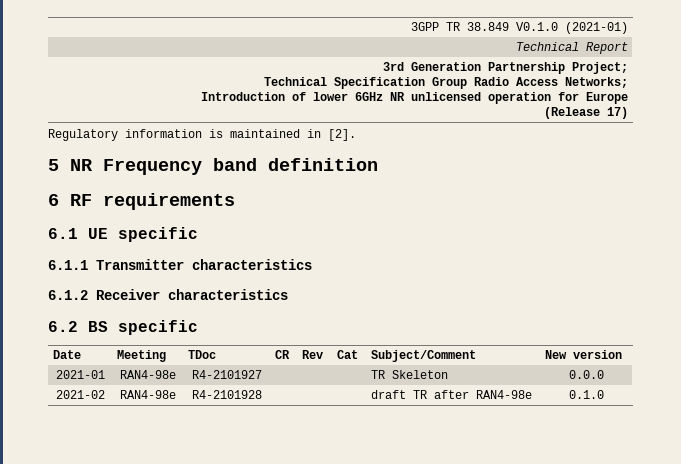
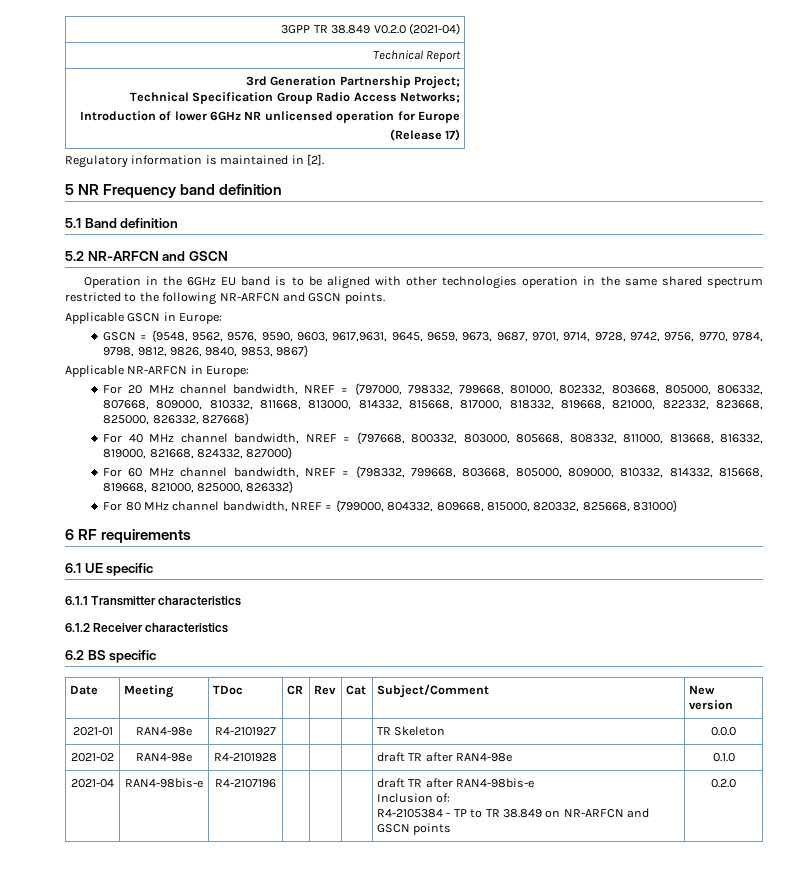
- 3GPP TR 38.849 V0.1.0 (2021-01)
+ 3GPP TR 38.849 V0.2.0 (2021-04)
+ 5.1 Band definition
+ 5.2 NR-ARFCN and GSCN
+ Operation in the 6GHz EU band is to be aligned with other technologies operation in the same shared spectrum restricted to the following NR-ARFCN and GSCN points.
+ Applicable GSCN in Europe:
+ GSCN = {9548, 9562, 9576, 9590, 9603, 9617,9631, 9645, 9659, 9673, 9687, 9701, 9714, 9728, 9742, 9756, 9770, 9784, 9798, 9812, 9826, 9840, 9853, 9867}
+ Applicable NR-ARFCN in Europe:
+ For 20 MHz channel bandwidth, NREF = {797000, 798332, 799668, 801000, 802332, 803668, 805000, 806332, 807668, 809000, 810332, 811668, 813000, 814332, 815668, 817000, 818332, 819668, 821000, 822332, 823668, 825000, 826332, 827668}
+ For 40 MHz channel bandwidth, NREF = {797668, 800332, 803000, 805668, 808332, 811000, 813668, 816332, 819000, 821668, 824332, 827000}
+ For 60 MHz channel bandwidth, NREF = {798332, 799668, 803668, 805000, 809000, 810332, 814332, 815668, 819668, 821000, 825000, 826332}
+ For 80 MHz channel bandwidth, NREF = {799000, 804332, 809668, 815000, 820332, 825668, 831000}
+ 2021-04 | RAN4-98bis-e | R4-2107196 | | | | draft TR after RAN4-98bis-e
+ Inclusion of:
+ R4-2105384 - TP to TR 38.849 on NR-ARFCN and GSCN points | 0.2.0

